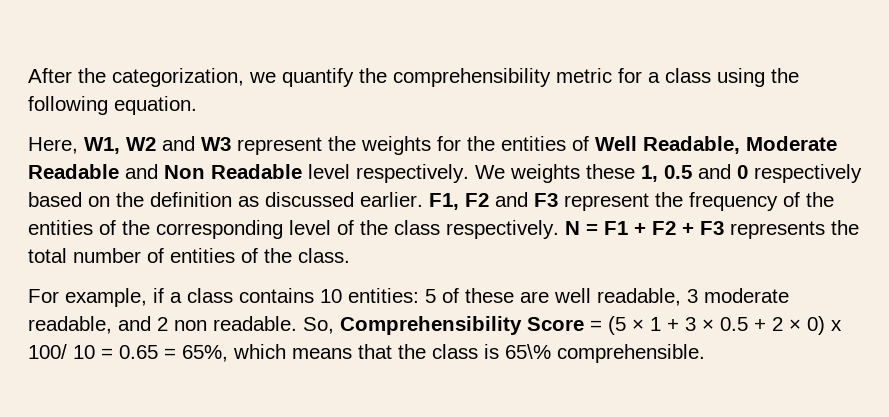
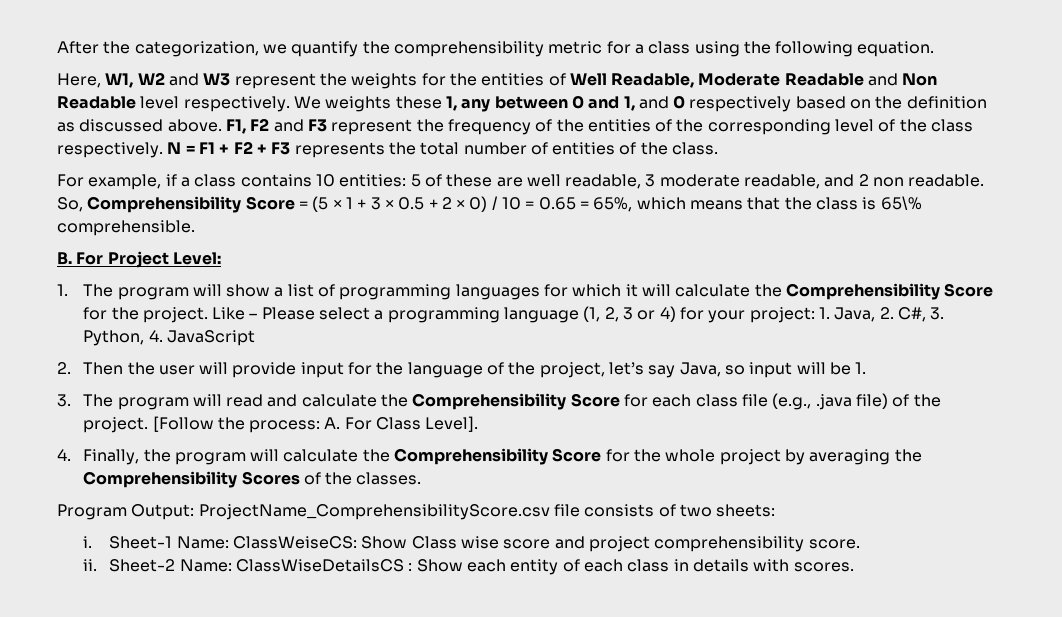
- We weights these 1, 0.5 and 0 respectively based on the definition as discussed earlier.
+ We weights these 1, any between 0 and 1, and 0 respectively based on the definition as discussed above.
- So, Comprehensibility Score = (5 × 1 + 3 × 0.5 + 2 × 0) x 100/ 10 = 0.65 = 65%, which means that the class is 65\% comprehensible.
+ So, Comprehensibility Score = (5 × 1 + 3 × 0.5 + 2 × 0) / 10 = 0.65 = 65%, which means that the class is 65\% comprehensible.
+ B. For Project Level:
+ 1. The program will show a list of programming languages for which it will calculate the Comprehensibility Score for the project. Like – Please select a programming language (1, 2, 3 or 4) for your project: 1. Java, 2. C#, 3. Python, 4. JavaScript
+ 2. Then the user will provide input for the language of the project, let’s say Java, so input will be 1.
+ 3. The program will read and calculate the Comprehensibility Score for each class file (e.g., .java file) of the project. [Follow the process: A. For Class Level].
+ 4. Finally, the program will calculate the Comprehensibility Score for the whole project by averaging the Comprehensibility Scores of the classes.
+ Program Output: ProjectName_ComprehensibilityScore.csv file consists of two sheets:
+ i. Sheet-1 Name: ClassWeiseCS: Show Class wise score and project comprehensibility score.
+ ii. Sheet-2 Name: ClassWiseDetailsCS : Show each entity of each class in details with scores.

